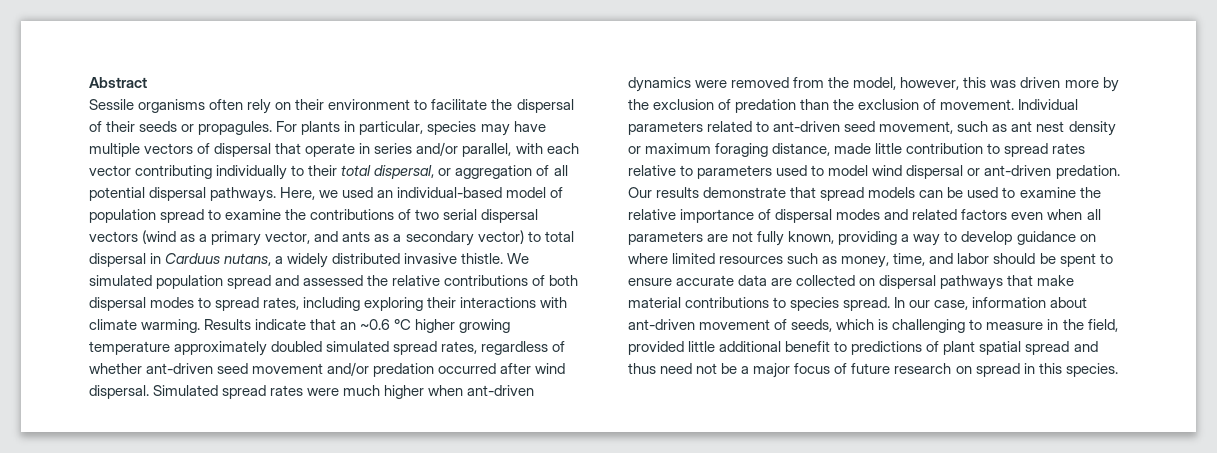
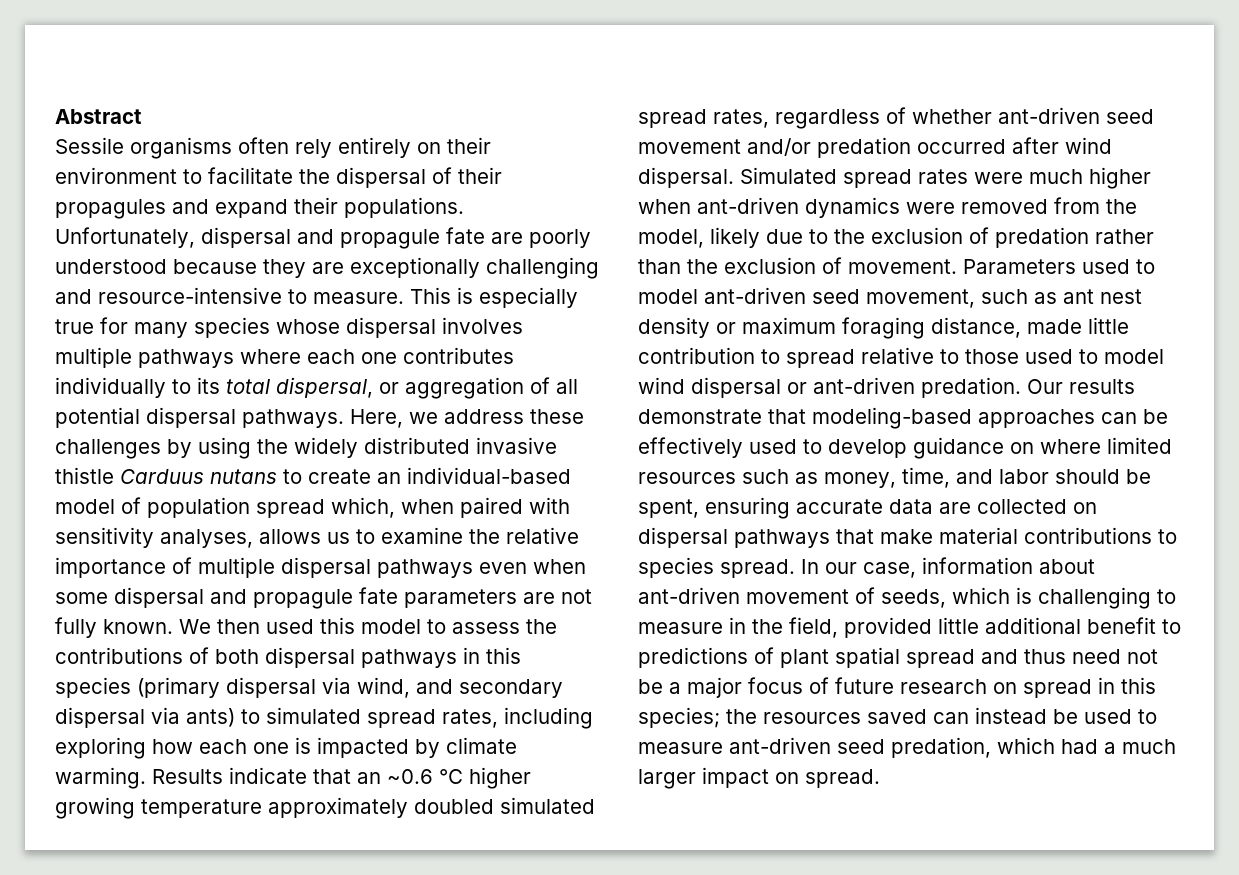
- Sessile organisms often rely on their environment to facilitate the dispersal of their seeds or propagules. For plants in particular, species may have multiple vectors of dispersal that operate in series and/or parallel, with each vector contributing individually to their total dispersal, or aggregation of all potential dispersal pathways.
+ Sessile organisms often rely entirely on their environment to facilitate the dispersal of their propagules and expand their populations. Unfortunately, dispersal and propagule fate are poorly understood because they are exceptionally challenging and resource-intensive to measure. This is especially true for many species whose dispersal involves multiple pathways where each one contributes individually to its total dispersal, or aggregation of all potential dispersal pathways.
- Here, we used an individual-based model of population spread to examine the contributions of two serial dispersal vectors (wind as a primary vector, and ants as a secondary vector) to total dispersal in Carduus nutans, a widely distributed invasive thistle. We simulated population spread and assessed the relative contributions of both dispersal modes to spread rates, including exploring their interactions with climate warming.
+ Here, we address these challenges by using the widely distributed invasive thistle Carduus nutans to create an individual-based model of population spread which, when paired with sensitivity analyses, allows us to examine the relative importance of multiple dispersal pathways even when some dispersal and propagule fate parameters are not fully known. We then used this model to assess the contributions of both dispersal pathways in this species (primary dispersal via wind, and secondary dispersal via ants) to simulated spread rates, including exploring how each one is impacted by climate warming.
- Simulated spread rates were much higher when ant-driven dynamics were removed from the model, however, this was driven more by the exclusion of predation than the exclusion of movement.
+ Simulated spread rates were much higher when ant-driven dynamics were removed from the model, likely due to the exclusion of predation rather than the exclusion of movement.
- Individual parameters related to ant-driven seed movement, such as ant nest density or maximum foraging distance, made little contribution to spread rates relative to parameters used to model wind dispersal or ant-driven predation.
+ Parameters used to model ant-driven seed movement, such as ant nest density or maximum foraging distance, made little contribution to spread relative to those used to model wind dispersal or ant-driven predation.
- Our results demonstrate that spread models can be used to examine the relative importance of dispersal modes and related factors even when all parameters are not fully known, providing a way to develop guidance on where limited resources such as money, time, and labor should be spent to ensure accurate data are collected on dispersal pathways that make material contributions to species spread.
+ Our results demonstrate that modeling-based approaches can be effectively used to develop guidance on where limited resources such as money, time, and labor should be spent, ensuring accurate data are collected on dispersal pathways that make material contributions to species spread.
- In our case, information about ant-driven movement of seeds, which is challenging to measure in the field, provided little additional benefit to predictions of plant spatial spread and thus need not be a major focus of future research on spread in this species.
+ In our case, information about ant-driven movement of seeds, which is challenging to measure in the field, provided little additional benefit to predictions of plant spatial spread and thus need not be a major focus of future research on spread in this species; the resources saved can instead be used to measure ant-driven seed predation, which had a much larger impact on spread.

